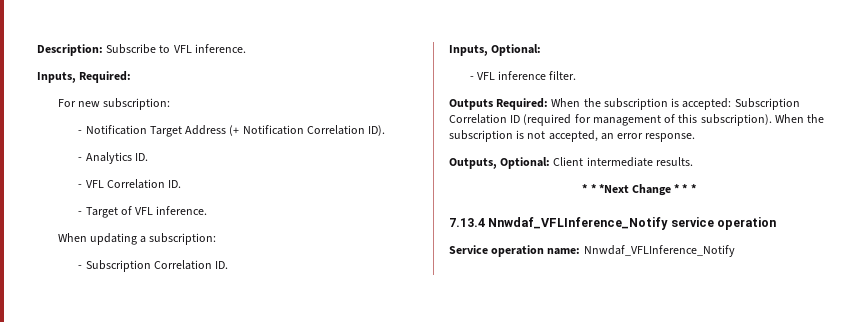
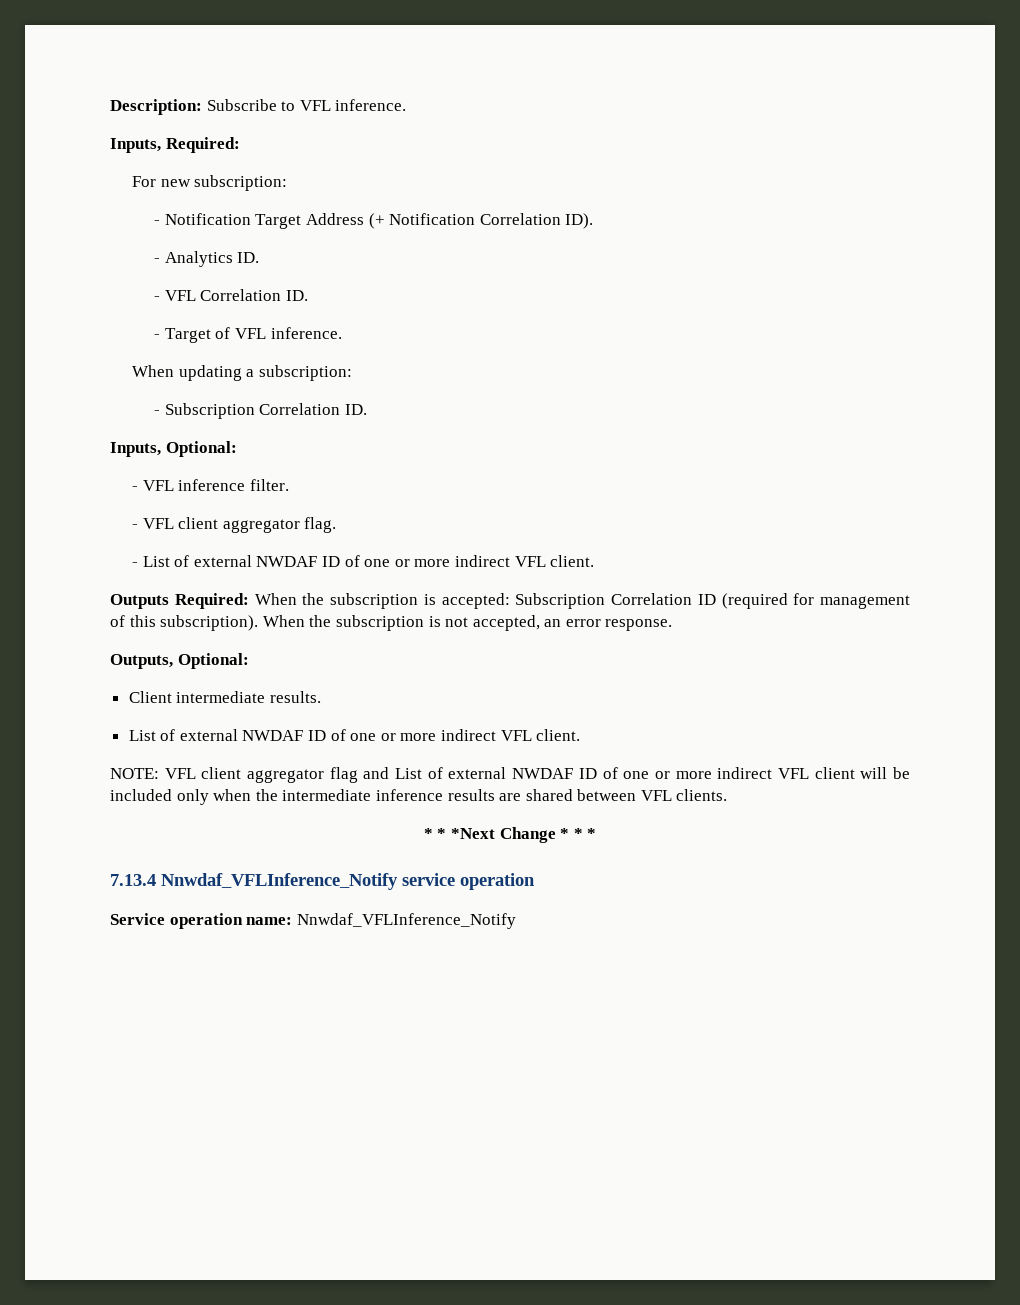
+ - VFL client aggregator flag.
+ - List of external NWDAF ID of one or more indirect VFL client.
- Outputs, Optional: Client intermediate results.
+ Outputs, Optional:
+ Client intermediate results.
+ List of external NWDAF ID of one or more indirect VFL client.
+ NOTE: VFL client aggregator flag and List of external NWDAF ID of one or more indirect VFL client will be included only when the intermediate inference results are shared between VFL clients.

